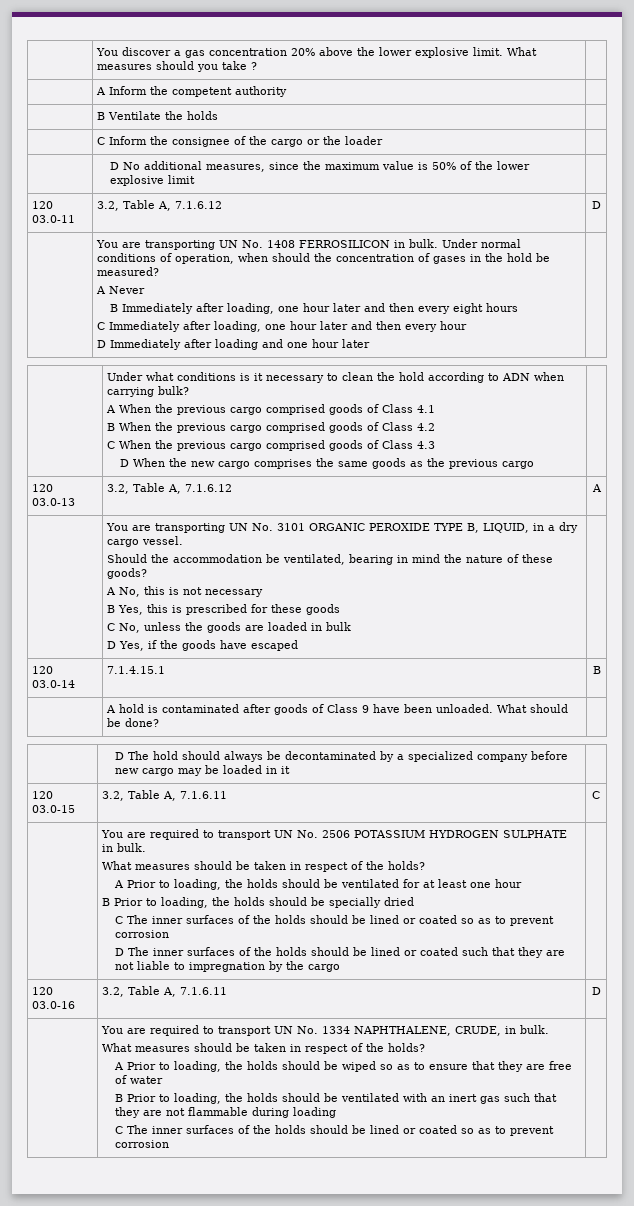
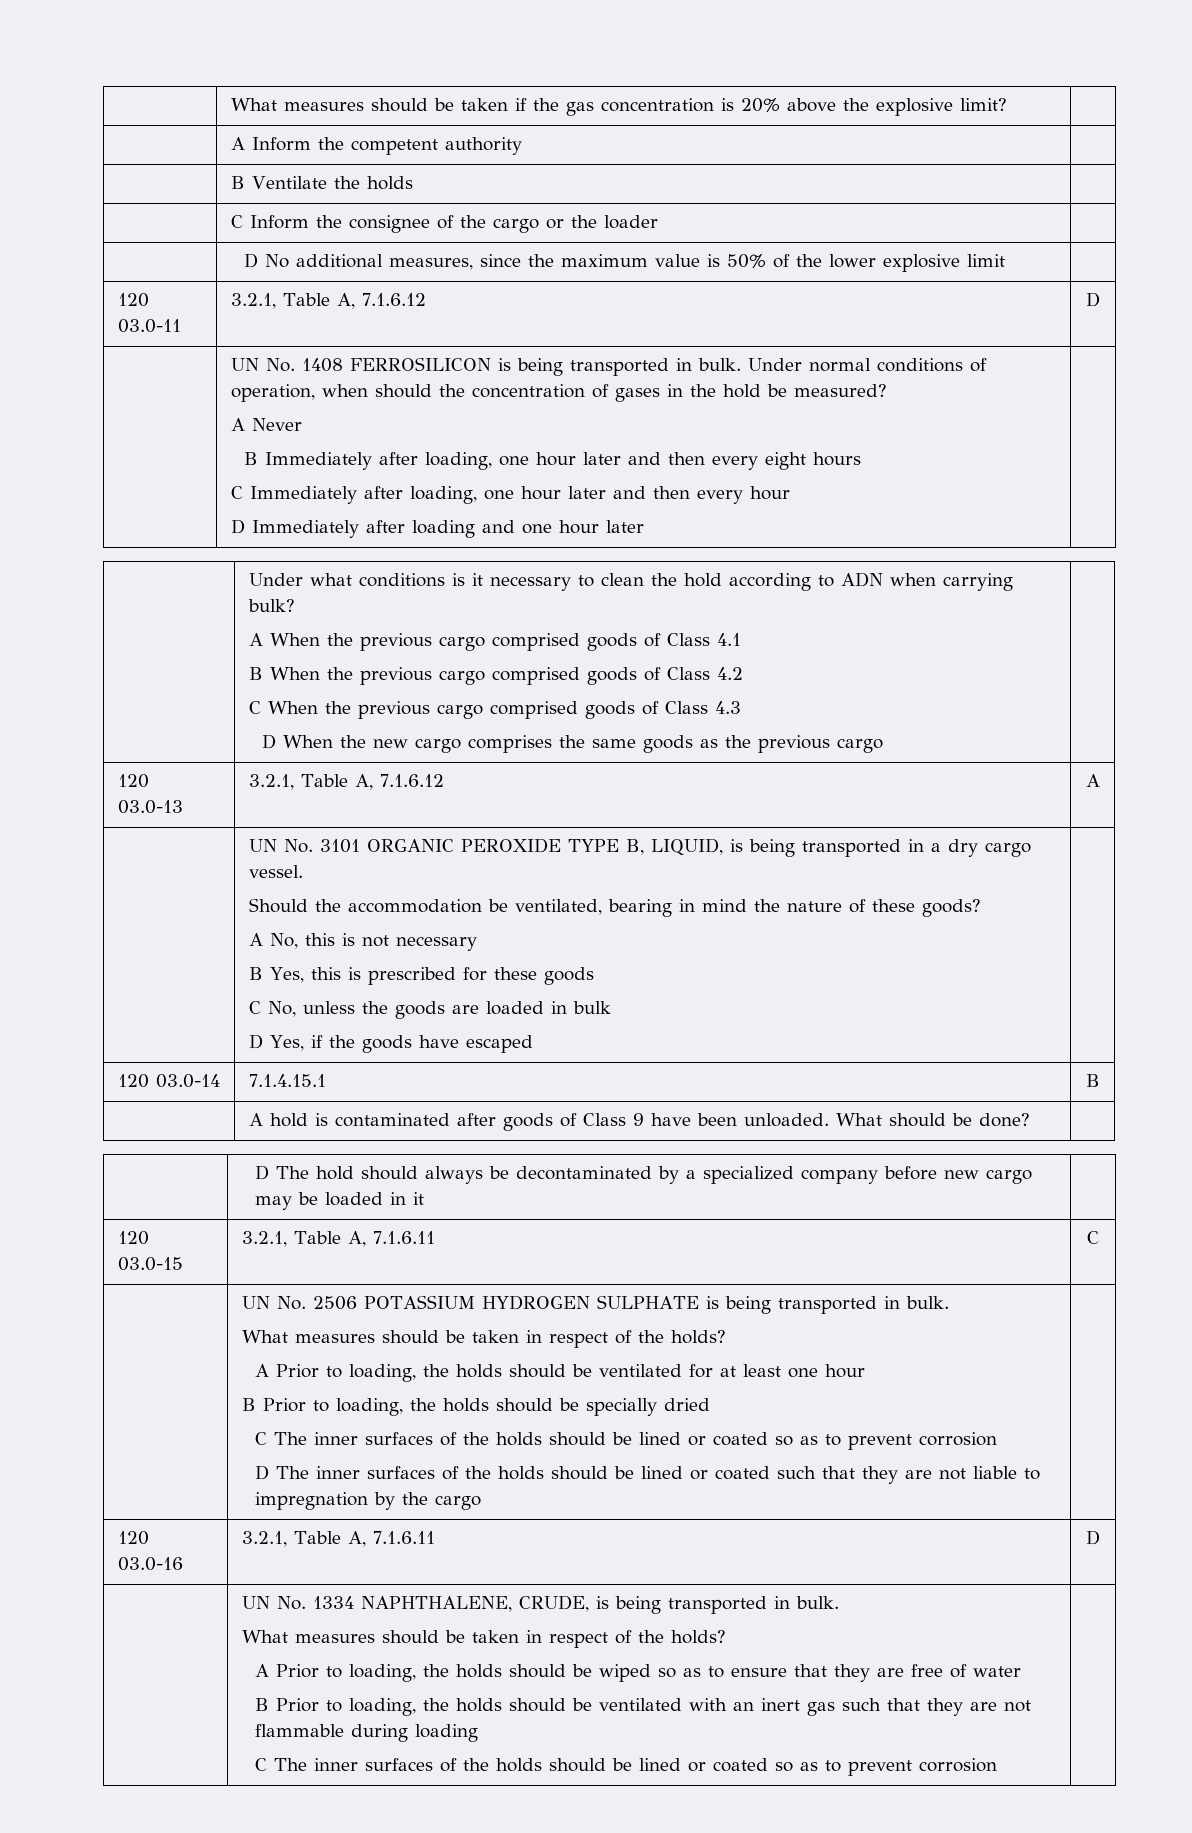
- | You discover a gas concentration 20% above the lower explosive limit. What measures should you take ? |
+ | What measures should be taken if the gas concentration is 20% above the explosive limit? |
- 120 03.0-11 | 3.2, Table A, 7.1.6.12 | D
+ 120 03.0-11 | 3.2.1, Table A, 7.1.6.12 | D
- You are transporting UN No. 1408 FERROSILICON in bulk.
+ UN No. 1408 FERROSILICON is being transported in bulk.
- 120 03.0-13 | 3.2, Table A, 7.1.6.12 | A
+ 120 03.0-13 | 3.2.1, Table A, 7.1.6.12 | A
- You are transporting UN No. 3101 ORGANIC PEROXIDE TYPE B, LIQUID, in a dry cargo vessel.
+ UN No. 3101 ORGANIC PEROXIDE TYPE B, LIQUID, is being transported in a dry cargo vessel.
- 120 03.0-15 | 3.2, Table A, 7.1.6.11 | C
+ 120 03.0-15 | 3.2.1, Table A, 7.1.6.11 | C
- You are required to transport UN No. 2506 POTASSIUM HYDROGEN SULPHATE in bulk.
+ UN No. 2506 POTASSIUM HYDROGEN SULPHATE is being transported in bulk.
- 120 03.0-16 | 3.2, Table A, 7.1.6.11 | D
+ 120 03.0-16 | 3.2.1, Table A, 7.1.6.11 | D
- You are required to transport UN No. 1334 NAPHTHALENE, CRUDE, in bulk.
+ UN No. 1334 NAPHTHALENE, CRUDE, is being transported in bulk.

